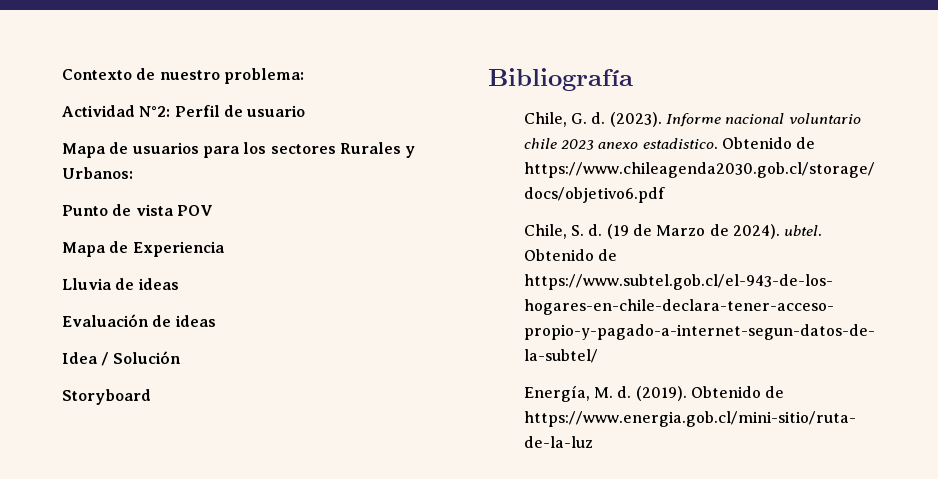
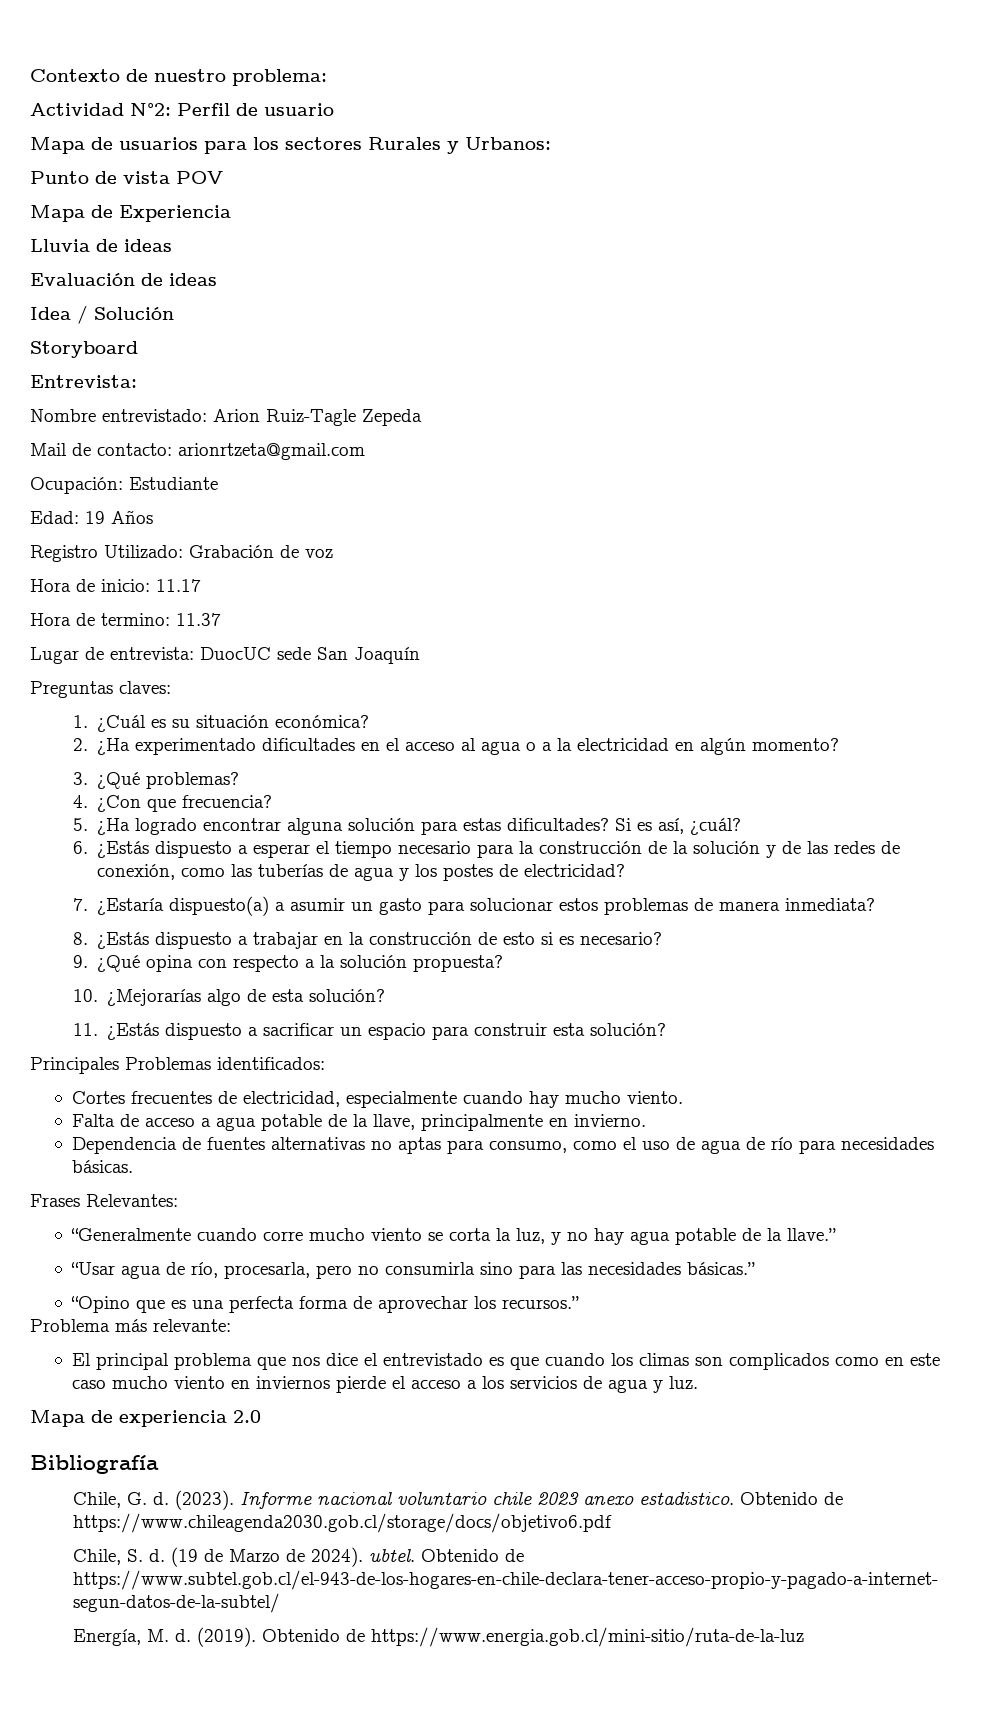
+ Entrevista:
+ Nombre entrevistado: Arion Ruiz-Tagle Zepeda
+ Mail de contacto: arionrtzeta@gmail.com
+ Ocupación: Estudiante
+ Edad: 19 Años
+ Registro Utilizado: Grabación de voz
+ Hora de inicio: 11.17
+ Hora de termino: 11.37
+ Lugar de entrevista: DuocUC sede San Joaquín
+ Preguntas claves:
+ 1. ¿Cuál es su situación económica?
+ 2. ¿Ha experimentado dificultades en el acceso al agua o a la electricidad en algún momento?
+ 3. ¿Qué problemas?
+ 4. ¿Con que frecuencia?
+ 5. ¿Ha logrado encontrar alguna solución para estas dificultades? Si es así, ¿cuál?
+ 6. ¿Estás dispuesto a esperar el tiempo necesario para la construcción de la solución y de las redes de conexión, como las tuberías de agua y los postes de electricidad?
+ 7. ¿Estaría dispuesto(a) a asumir un gasto para solucionar estos problemas de manera inmediata?
+ 8. ¿Estás dispuesto a trabajar en la construcción de esto si es necesario?
+ 9. ¿Qué opina con respecto a la solución propuesta?
+ 10. ¿Mejorarías algo de esta solución?
+ 11. ¿Estás dispuesto a sacrificar un espacio para construir esta solución?
+ Principales Problemas identificados:
+ Cortes frecuentes de electricidad, especialmente cuando hay mucho viento.
+ Falta de acceso a agua potable de la llave, principalmente en invierno.
+ Dependencia de fuentes alternativas no aptas para consumo, como el uso de agua de río para necesidades básicas.
+ Frases Relevantes:
+ “Generalmente cuando corre mucho viento se corta la luz, y no hay agua potable de la llave.”
+ “Usar agua de río, procesarla, pero no consumirla sino para las necesidades básicas.”
+ “Opino que es una perfecta forma de aprovechar los recursos.”
+ Problema más relevante:
+ El principal problema que nos dice el entrevistado es que cuando los climas son complicados como en este caso mucho viento en inviernos pierde el acceso a los servicios de agua y luz.
+ Mapa de experiencia 2.0

